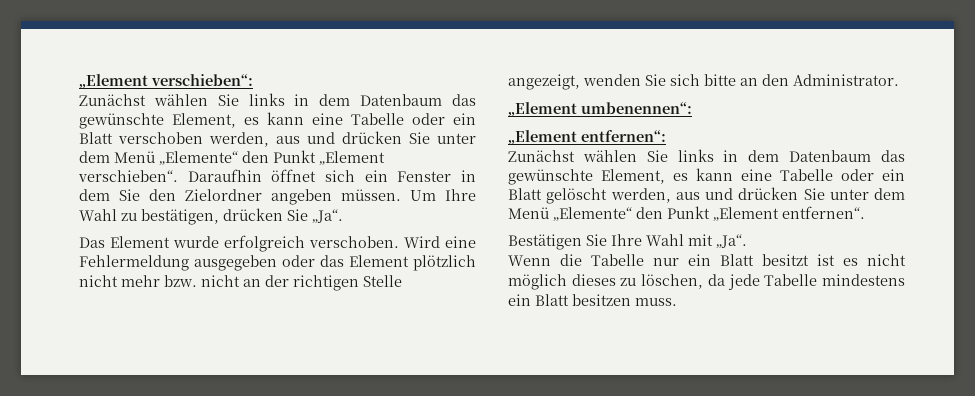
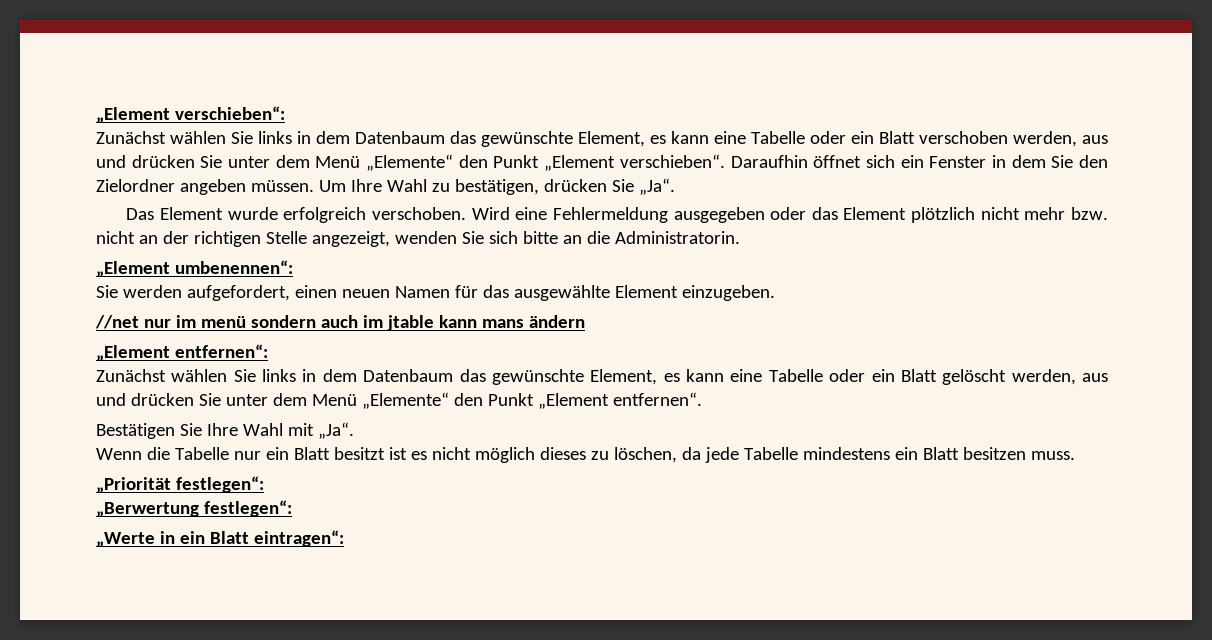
- Wird eine Fehlermeldung ausgegeben oder das Element plötzlich nicht mehr bzw. nicht an der richtigen Stelle angezeigt, wenden Sie sich bitte an den Administrator.
+ Wird eine Fehlermeldung ausgegeben oder das Element plötzlich nicht mehr bzw. nicht an der richtigen Stelle angezeigt, wenden Sie sich bitte an die Administratorin.
+ Sie werden aufgefordert, einen neuen Namen für das ausgewählte Element einzugeben.
+ //net nur im menü sondern auch im jtable kann mans ändern
+ „Priorität festlegen“:
+ „Berwertung festlegen“:
+ „Werte in ein Blatt eintragen“:

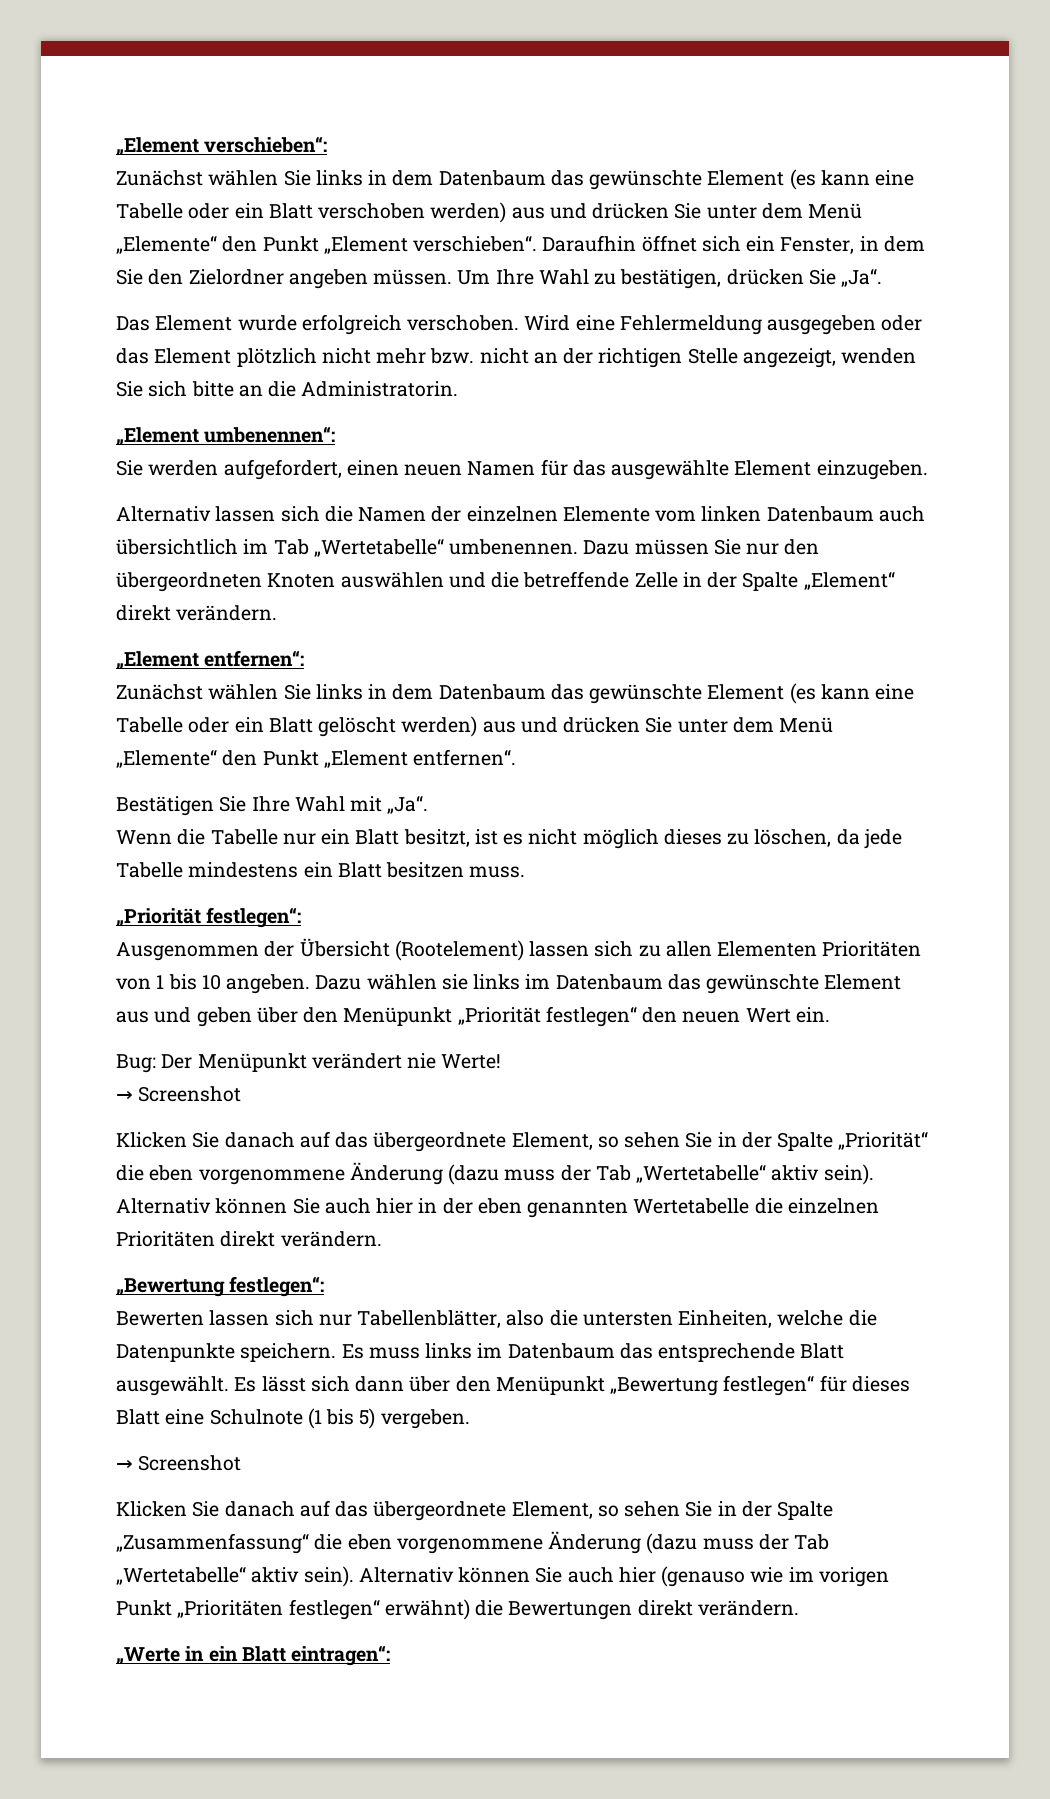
- Zunächst wählen Sie links in dem Datenbaum das gewünschte Element, es kann eine Tabelle oder ein Blatt verschoben werden, aus und drücken Sie unter dem Menü „Elemente“ den Punkt „Element verschieben“.
+ Zunächst wählen Sie links in dem Datenbaum das gewünschte Element (es kann eine Tabelle oder ein Blatt verschoben werden) aus und drücken Sie unter dem Menü „Elemente“ den Punkt „Element verschieben“.
- Daraufhin öffnet sich ein Fenster in dem Sie den Zielordner angeben müssen.
+ Daraufhin öffnet sich ein Fenster, in dem Sie den Zielordner angeben müssen.
- //net nur im menü sondern auch im jtable kann mans ändern
+ Alternativ lassen sich die Namen der einzelnen Elemente vom linken Datenbaum auch übersichtlich im Tab „Wertetabelle“ umbenennen. Dazu müssen Sie nur den übergeordneten Knoten auswählen und die betreffende Zelle in der Spalte „Element“ direkt verändern.
- Zunächst wählen Sie links in dem Datenbaum das gewünschte Element, es kann eine Tabelle oder ein Blatt gelöscht werden, aus und drücken Sie unter dem Menü „Elemente“ den Punkt „Element entfernen“.
+ Zunächst wählen Sie links in dem Datenbaum das gewünschte Element (es kann eine Tabelle oder ein Blatt gelöscht werden) aus und drücken Sie unter dem Menü „Elemente“ den Punkt „Element entfernen“.
- Wenn die Tabelle nur ein Blatt besitzt ist es nicht möglich dieses zu löschen, da jede Tabelle mindestens ein Blatt besitzen muss.
+ Wenn die Tabelle nur ein Blatt besitzt, ist es nicht möglich dieses zu löschen, da jede Tabelle mindestens ein Blatt besitzen muss.
- „Berwertung festlegen“:
+ Ausgenommen der Übersicht (Rootelement) lassen sich zu allen Elementen Prioritäten von 1 bis 10 angeben. Dazu wählen sie links im Datenbaum das gewünschte Element aus und geben über den Menüpunkt „Priorität festlegen“ den neuen Wert ein.
+ Bug: Der Menüpunkt verändert nie Werte!
+ → Screenshot
+ Klicken Sie danach auf das übergeordnete Element, so sehen Sie in der Spalte „Priorität“ die eben vorgenommene Änderung (dazu muss der Tab „Wertetabelle“ aktiv sein). Alternativ können Sie auch hier in der eben genannten Wertetabelle die einzelnen Prioritäten direkt verändern.
+ „Bewertung festlegen“:
+ Bewerten lassen sich nur Tabellenblätter, also die untersten Einheiten, welche die Datenpunkte speichern. Es muss links im Datenbaum das entsprechende Blatt ausgewählt. Es lässt sich dann über den Menüpunkt „Bewertung festlegen“ für dieses Blatt eine Schulnote (1 bis 5) vergeben.
+ → Screenshot
+ Klicken Sie danach auf das übergeordnete Element, so sehen Sie in der Spalte „Zusammenfassung“ die eben vorgenommene Änderung (dazu muss der Tab „Wertetabelle“ aktiv sein). Alternativ können Sie auch hier (genauso wie im vorigen Punkt „Prioritäten festlegen“ erwähnt) die Bewertungen direkt verändern.

